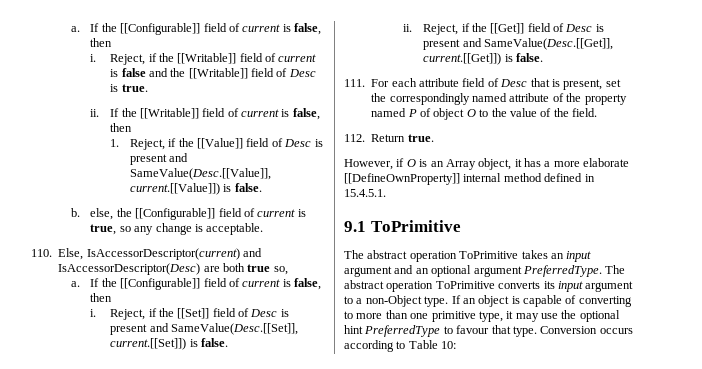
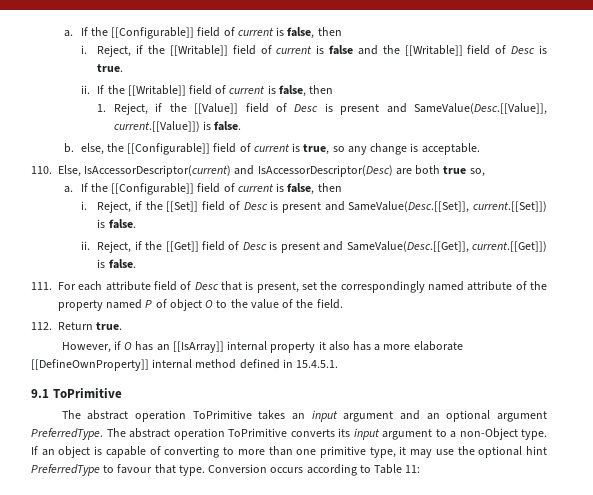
- However, if O is an Array object, it has a more elaborate [[DefineOwnProperty]] internal method defined in 15.4.5.1.
+ However, if O has an [[IsArray]] internal property it also has a more elaborate [[DefineOwnProperty]] internal method defined in 15.4.5.1.
- Conversion occurs according to Table 10:
+ Conversion occurs according to Table 11:

